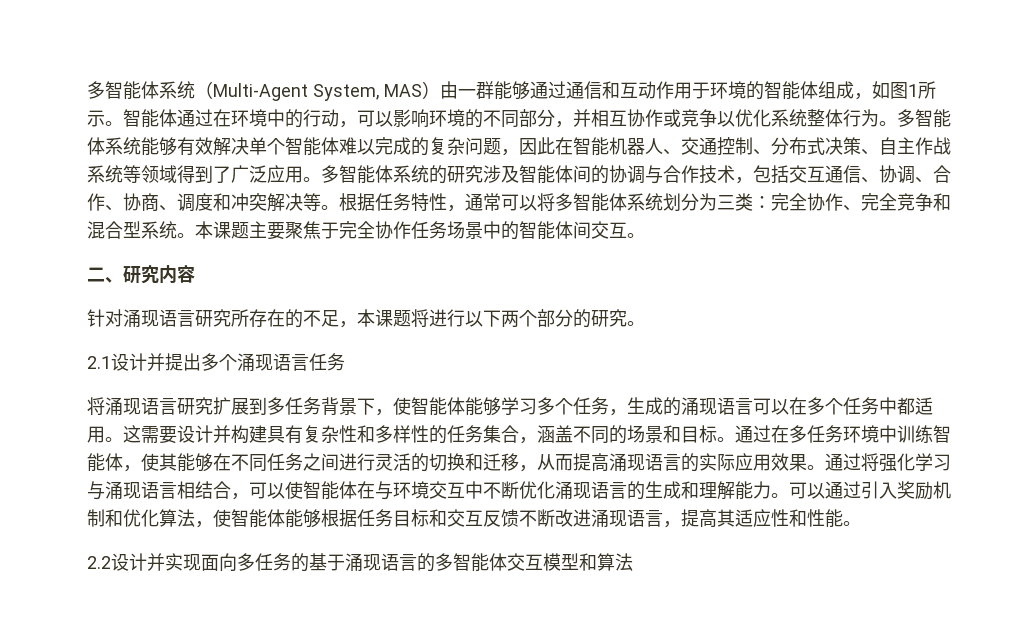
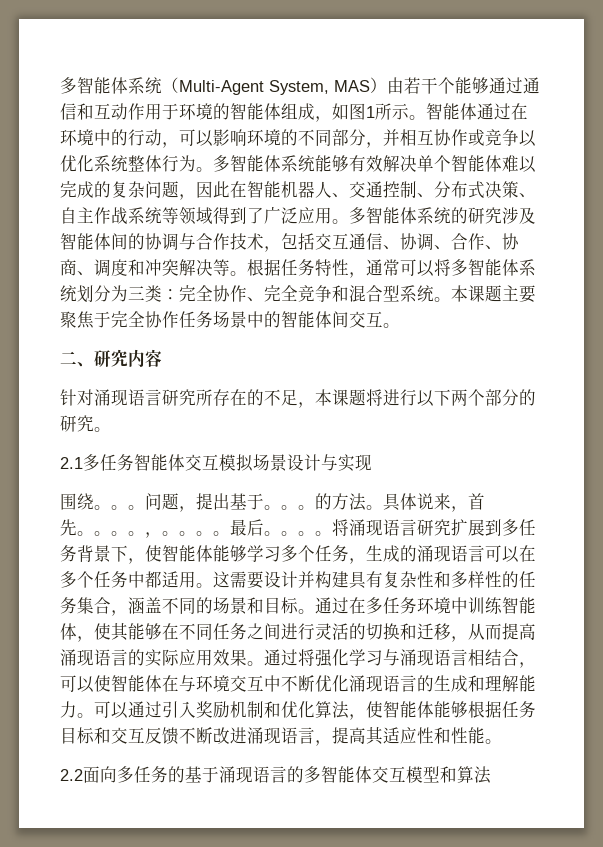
- 多智能体系统（Multi-Agent System, MAS）由一群能够通过通信和互动作用于环境的智能体组成，如图1所示。
+ 多智能体系统（Multi-Agent System, MAS）由若干个能够通过通信和互动作用于环境的智能体组成，如图1所示。
- 2.1设计并提出多个涌现语言任务
- 将涌现语言研究扩展到多任务背景下，使智能体能够学习多个任务，生成的涌现语言可以在多个任务中都适用。
+ 2.1多任务智能体交互模拟场景设计与实现
+ 围绕。。。问题，提出基于。。。的方法。具体说来，首先。。。。，。。。。最后。。。。将涌现语言研究扩展到多任务背景下，使智能体能够学习多个任务，生成的涌现语言可以在多个任务中都适用。
- 2.2设计并实现面向多任务的基于涌现语言的多智能体交互模型和算法
+ 2.2面向多任务的基于涌现语言的多智能体交互模型和算法

